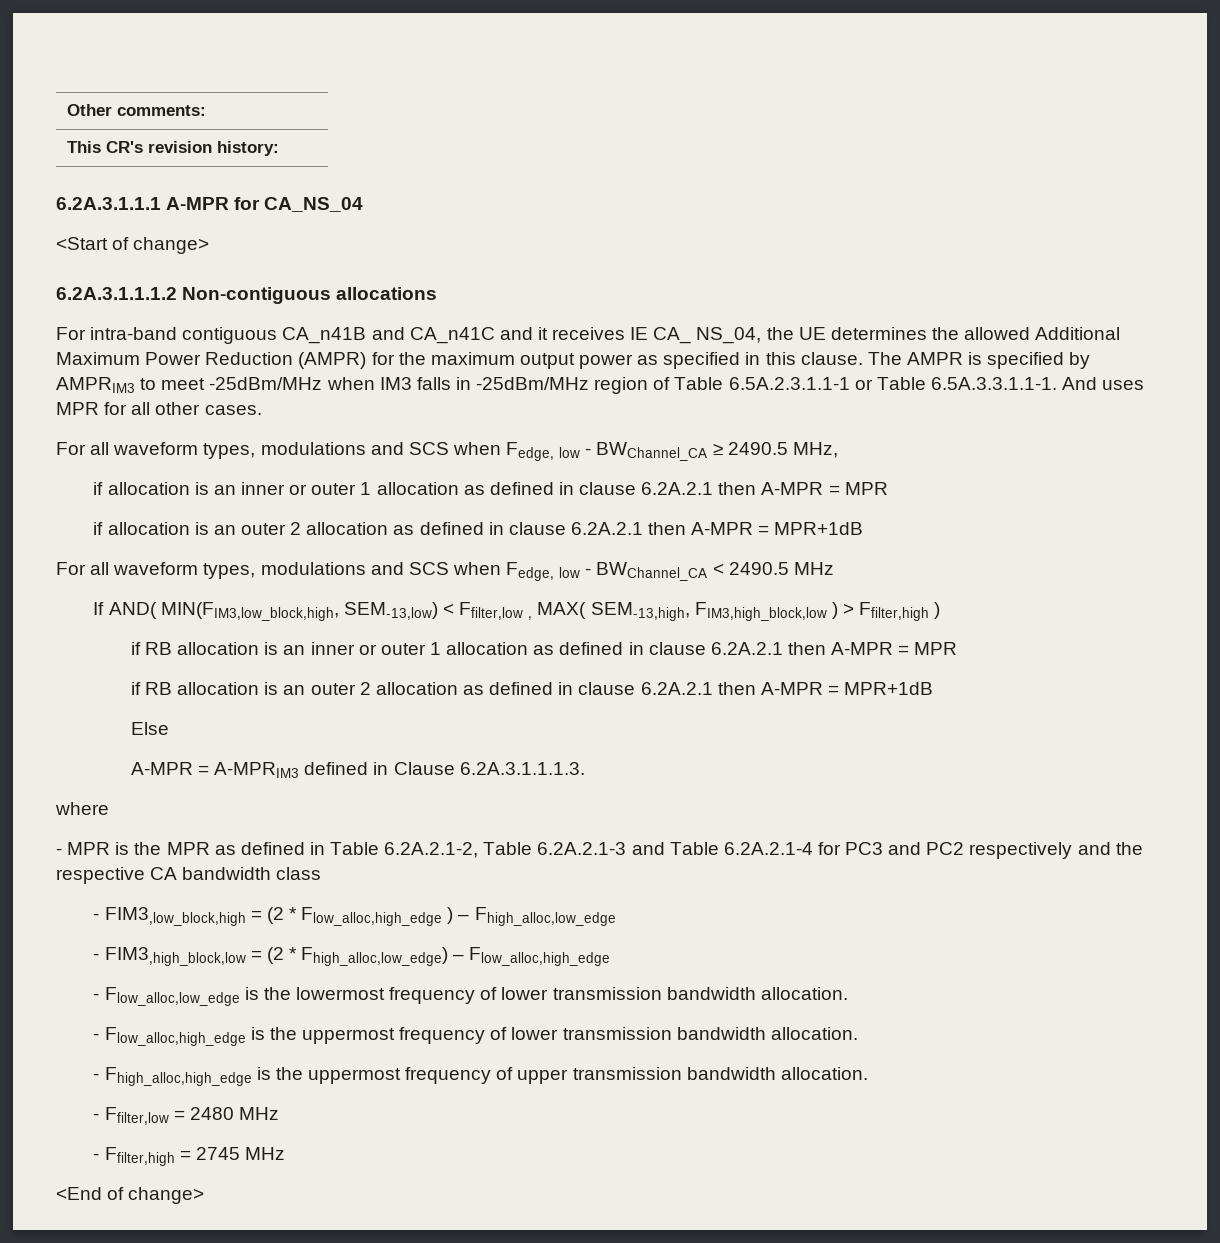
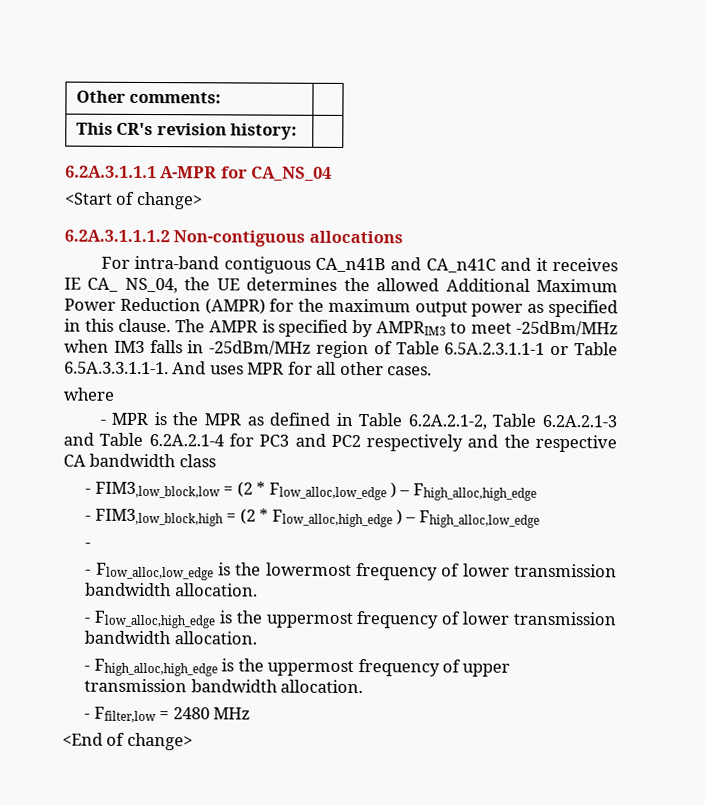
- For all waveform types, modulations and SCS when Fedge, low - BWChannel_CA ≥ 2490.5 MHz,
- if allocation is an inner or outer 1 allocation as defined in clause 6.2A.2.1 then A-MPR = MPR
- if allocation is an outer 2 allocation as defined in clause 6.2A.2.1 then A-MPR = MPR+1dB
- For all waveform types, modulations and SCS when Fedge, low - BWChannel_CA < 2490.5 MHz
- If AND( MIN(FIM3,low_block,high, SEM-13,low) < Ffilter,low , MAX( SEM-13,high, FIM3,high_block,low ) > Ffilter,high )
- if RB allocation is an inner or outer 1 allocation as defined in clause 6.2A.2.1 then A-MPR = MPR
- if RB allocation is an outer 2 allocation as defined in clause 6.2A.2.1 then A-MPR = MPR+1dB
- Else
- A-MPR = A-MPRIM3 defined in Clause 6.2A.3.1.1.1.3.
+ - FIM3,low_block,low = (2 * Flow_alloc,low_edge ) – Fhigh_alloc,high_edge
  - FIM3,low_block,high = (2 * Flow_alloc,high_edge ) – Fhigh_alloc,low_edge
- - FIM3,high_block,low = (2 * Fhigh_alloc,low_edge) – Flow_alloc,high_edge
+ -
- - Ffilter,high = 2745 MHz

